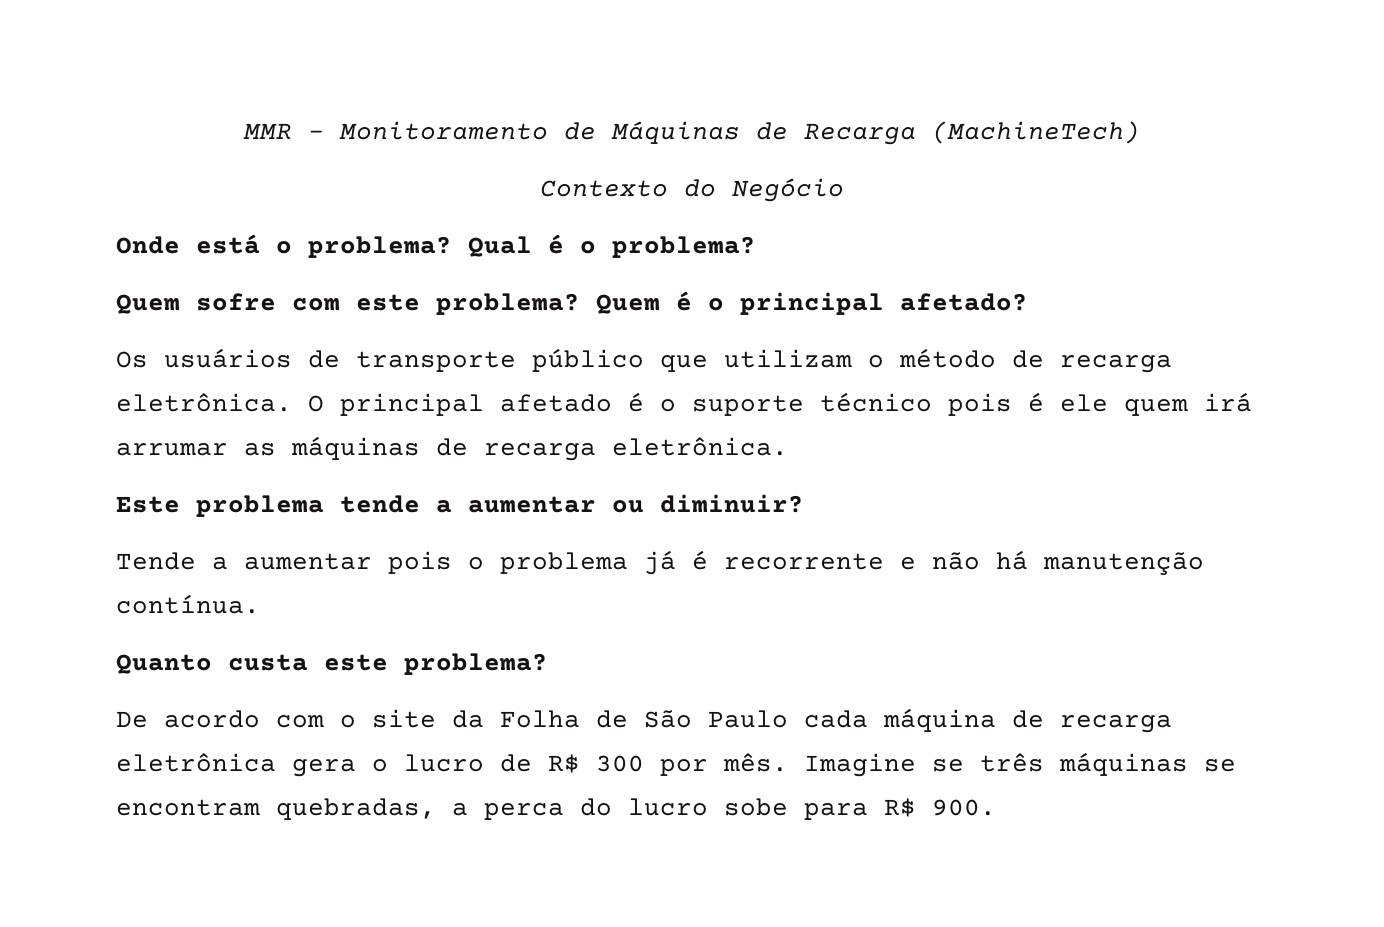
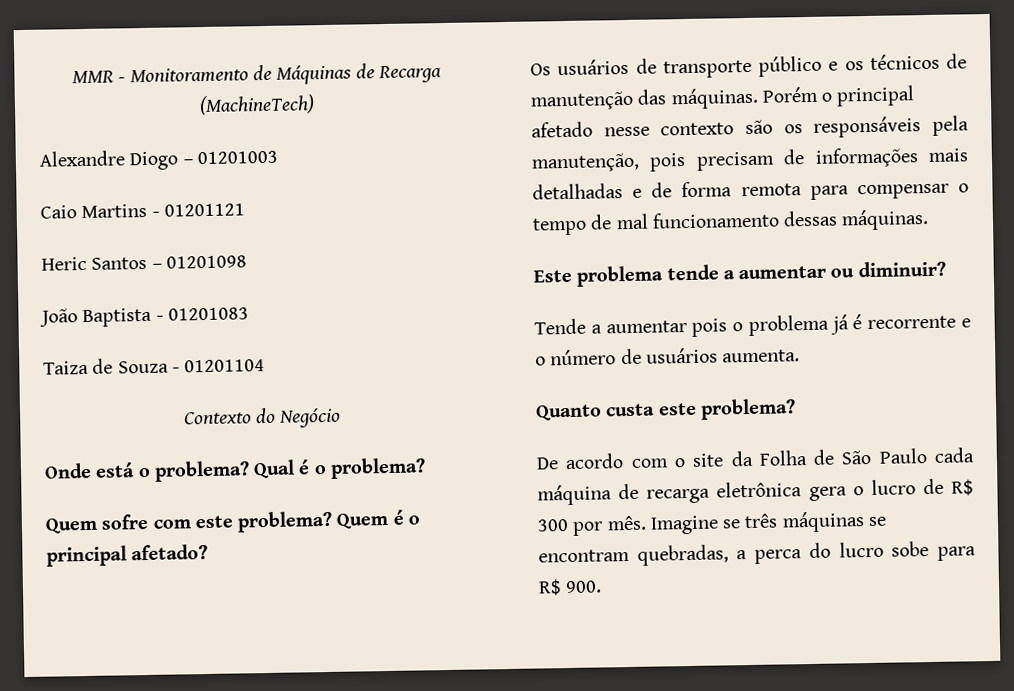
+ Alexandre Diogo – 01201003
+ Caio Martins - 01201121
+ Heric Santos – 01201098
+ João Baptista - 01201083
+ Taiza de Souza - 01201104
- Os usuários de transporte público que utilizam o método de recarga eletrônica. O principal afetado é o suporte técnico pois é ele quem irá arrumar as máquinas de recarga eletrônica.
+ Os usuários de transporte público e os técnicos de manutenção das máquinas. Porém o principal afetado nesse contexto são os responsáveis pela manutenção, pois precisam de informações mais detalhadas e de forma remota para compensar o tempo de mal funcionamento dessas máquinas.
- Tende a aumentar pois o problema já é recorrente e não há manutenção contínua.
+ Tende a aumentar pois o problema já é recorrente e o número de usuários aumenta.

